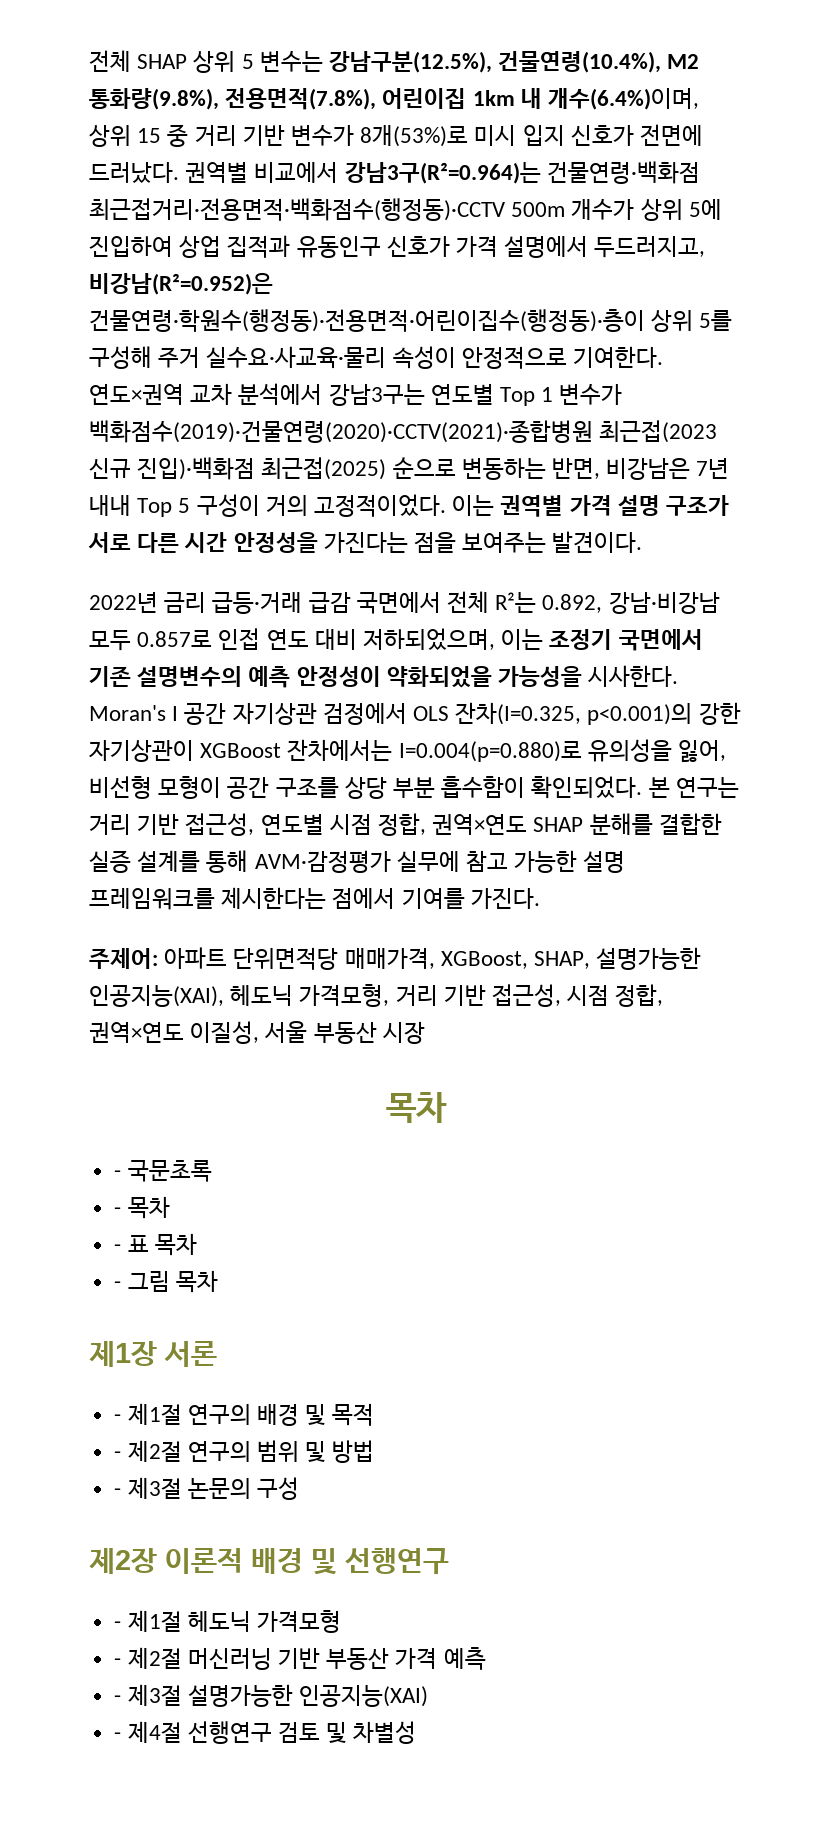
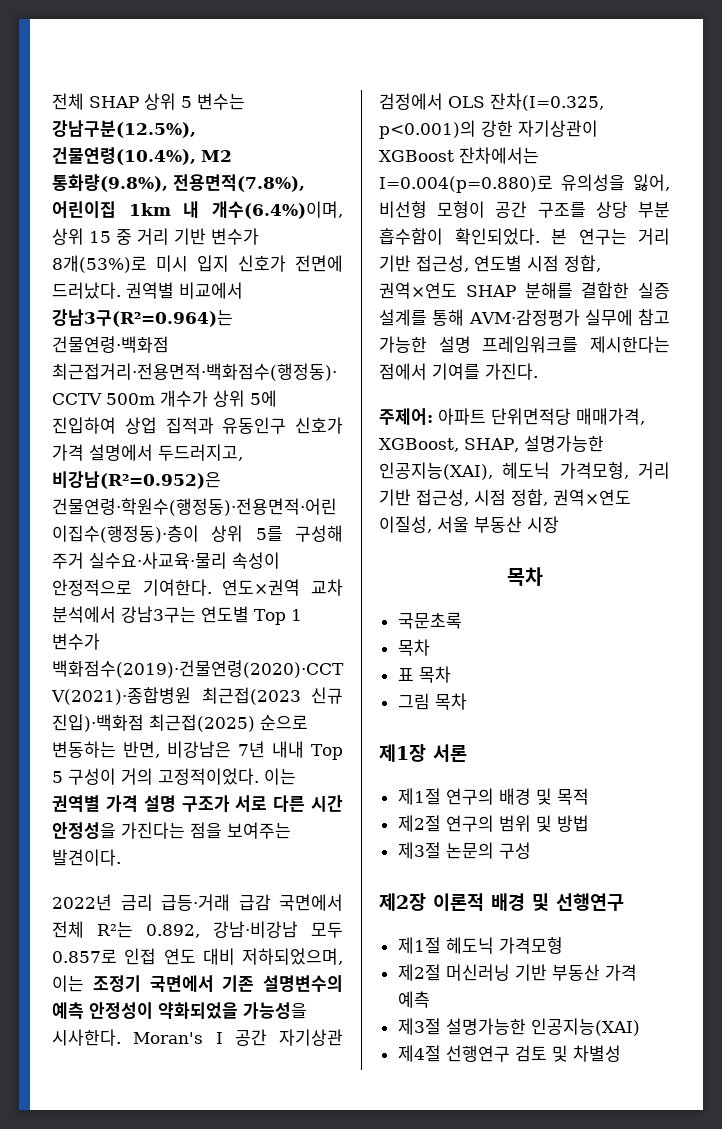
- - 국문초록
- - 목차
- - 표 목차
+ 국문초록
+ 목차
+ 표 목차
- - 그림 목차
+ 그림 목차
- - 제1절 연구의 배경 및 목적
+ 제1절 연구의 배경 및 목적
- - 제2절 연구의 범위 및 방법
+ 제2절 연구의 범위 및 방법
- - 제3절 논문의 구성
+ 제3절 논문의 구성
- - 제1절 헤도닉 가격모형
+ 제1절 헤도닉 가격모형
- - 제2절 머신러닝 기반 부동산 가격 예측
+ 제2절 머신러닝 기반 부동산 가격 예측
- - 제3절 설명가능한 인공지능(XAI)
+ 제3절 설명가능한 인공지능(XAI)
- - 제4절 선행연구 검토 및 차별성
+ 제4절 선행연구 검토 및 차별성

